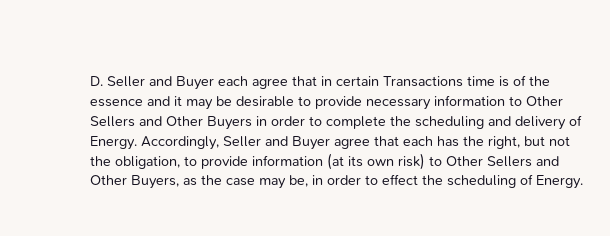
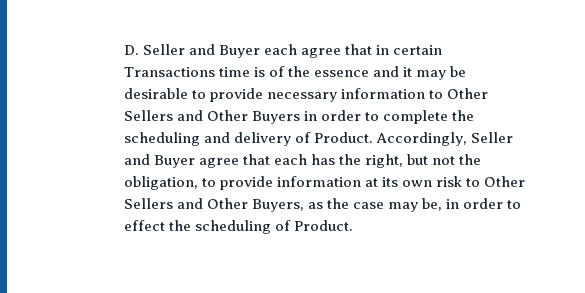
- D. Seller and Buyer each agree that in certain Transactions time is of the essence and it may be desirable to provide necessary information to Other Sellers and Other Buyers in order to complete the scheduling and delivery of Energy.
+ D. Seller and Buyer each agree that in certain Transactions time is of the essence and it may be desirable to provide necessary information to Other Sellers and Other Buyers in order to complete the scheduling and delivery of Product.
- Accordingly, Seller and Buyer agree that each has the right, but not the obligation, to provide information (at its own risk) to Other Sellers and Other Buyers, as the case may be, in order to effect the scheduling of Energy.
+ Accordingly, Seller and Buyer agree that each has the right, but not the obligation, to provide information at its own risk to Other Sellers and Other Buyers, as the case may be, in order to effect the scheduling of Product.

